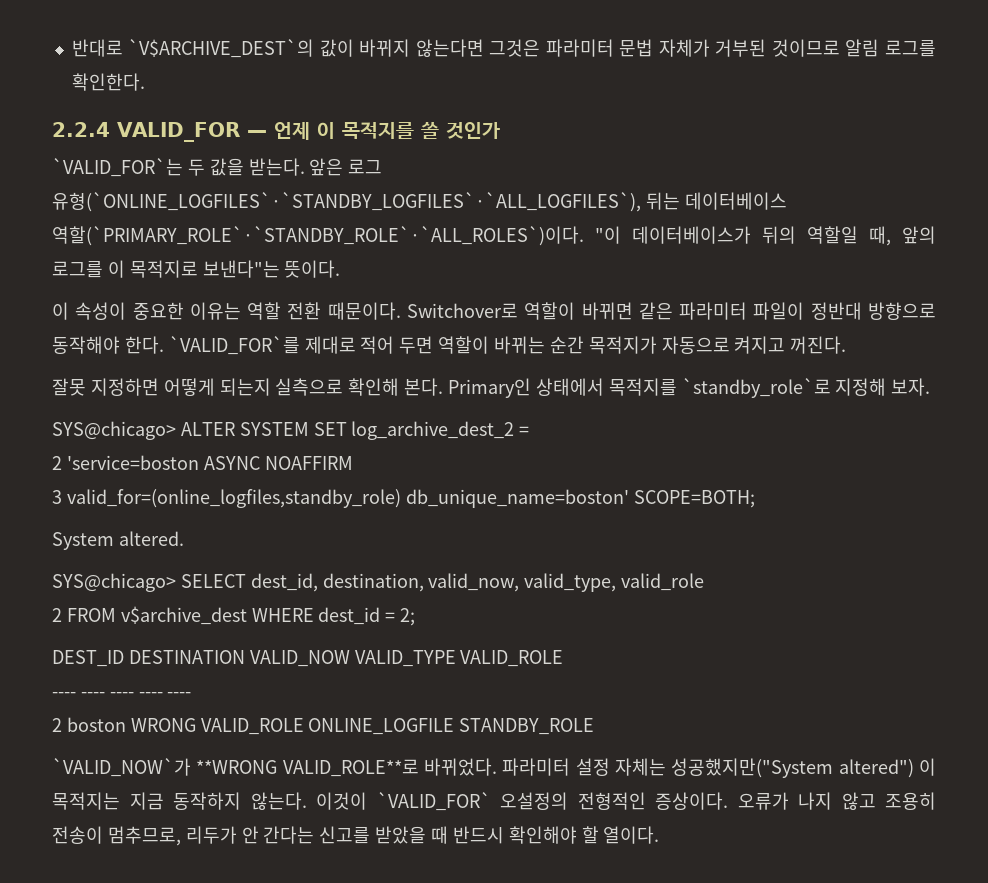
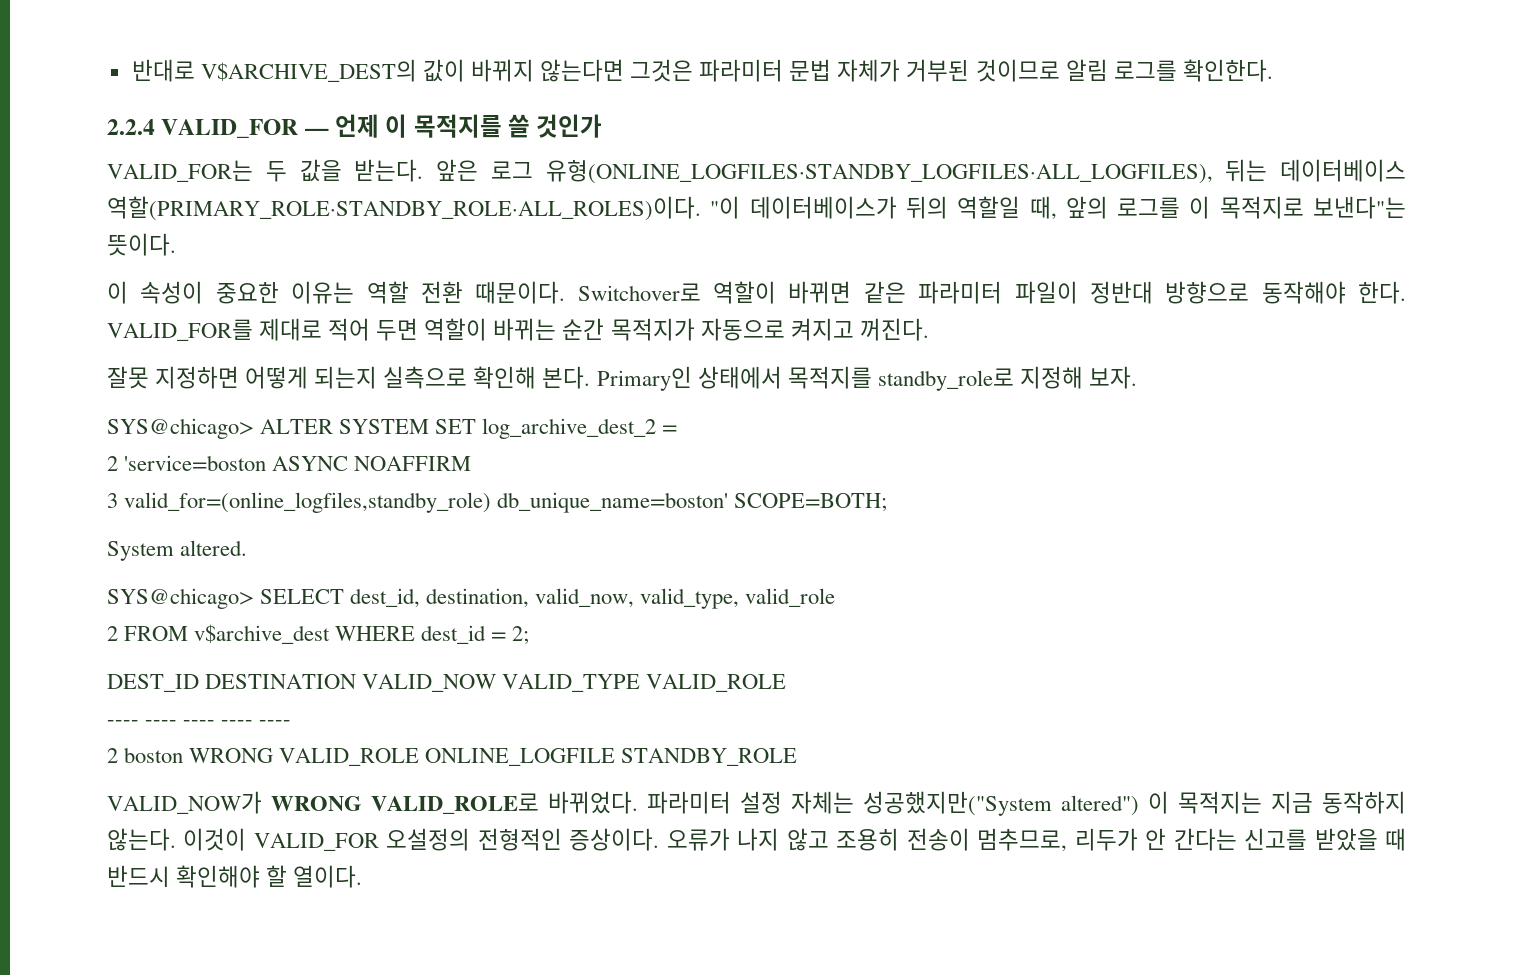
- 반대로 `V$ARCHIVE_DEST`의 값이 바뀌지 않는다면 그것은 파라미터 문법 자체가 거부된 것이므로 알림 로그를 확인한다.
+ 반대로 V$ARCHIVE_DEST의 값이 바뀌지 않는다면 그것은 파라미터 문법 자체가 거부된 것이므로 알림 로그를 확인한다.
- `VALID_FOR`는 두 값을 받는다.
+ VALID_FOR는 두 값을 받는다.
- 앞은 로그 유형(`ONLINE_LOGFILES`·`STANDBY_LOGFILES`·`ALL_LOGFILES`), 뒤는 데이터베이스 역할(`PRIMARY_ROLE`·`STANDBY_ROLE`·`ALL_ROLES`)이다.
+ 앞은 로그 유형(ONLINE_LOGFILES·STANDBY_LOGFILES·ALL_LOGFILES), 뒤는 데이터베이스 역할(PRIMARY_ROLE·STANDBY_ROLE·ALL_ROLES)이다.
- `VALID_FOR`를 제대로 적어 두면 역할이 바뀌는 순간 목적지가 자동으로 켜지고 꺼진다.
+ VALID_FOR를 제대로 적어 두면 역할이 바뀌는 순간 목적지가 자동으로 켜지고 꺼진다.
- Primary인 상태에서 목적지를 `standby_role`로 지정해 보자.
+ Primary인 상태에서 목적지를 standby_role로 지정해 보자.
- `VALID_NOW`가 **WRONG VALID_ROLE**로 바뀌었다.
+ VALID_NOW가 WRONG VALID_ROLE로 바뀌었다.
- 이것이 `VALID_FOR` 오설정의 전형적인 증상이다.
+ 이것이 VALID_FOR 오설정의 전형적인 증상이다.

